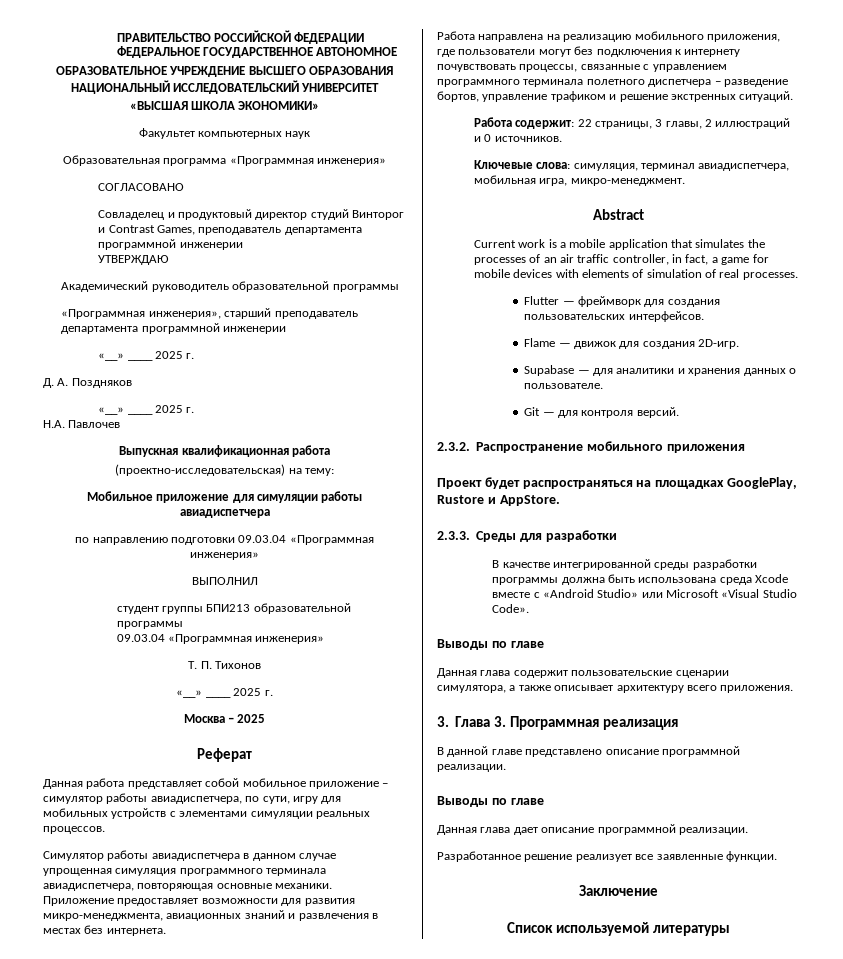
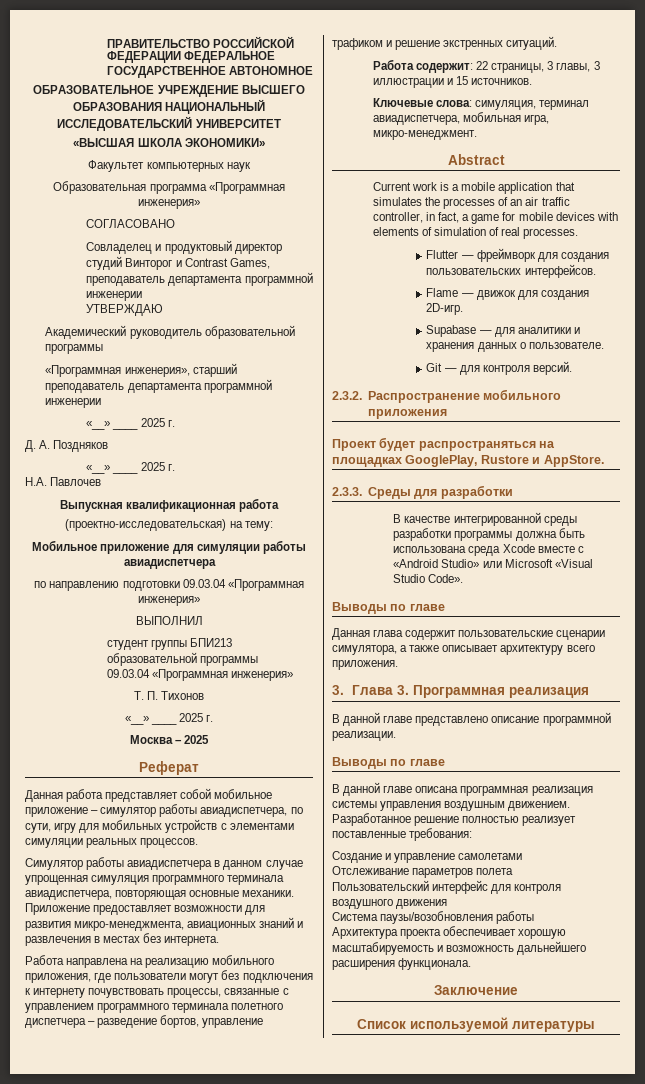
- Работа содержит: 22 страницы, 3 главы, 2 иллюстраций и 0 источников.
+ Работа содержит: 22 страницы, 3 главы, 3 иллюстрации и 15 источников.
- Данная глава дает описание программной реализации.
- Разработанное решение реализует все заявленные функции.
+ В данной главе описана программная реализация системы управления воздушным движением. Разработанное решение полностью реализует поставленные требования:
+ Создание и управление самолетами
+ Отслеживание параметров полета
+ Пользовательский интерфейс для контроля воздушного движения
+ Система паузы/возобновления работы
+ Архитектура проекта обеспечивает хорошую масштабируемость и возможность дальнейшего расширения функционала.

